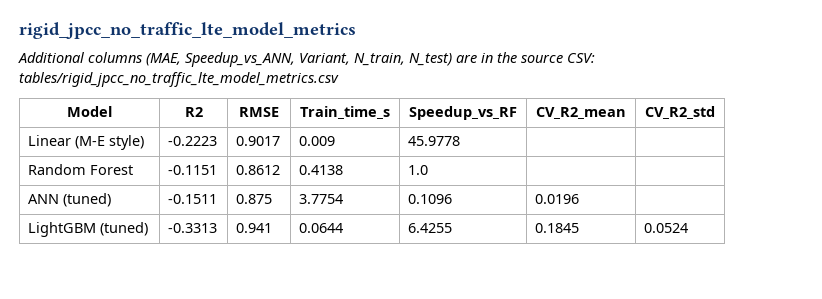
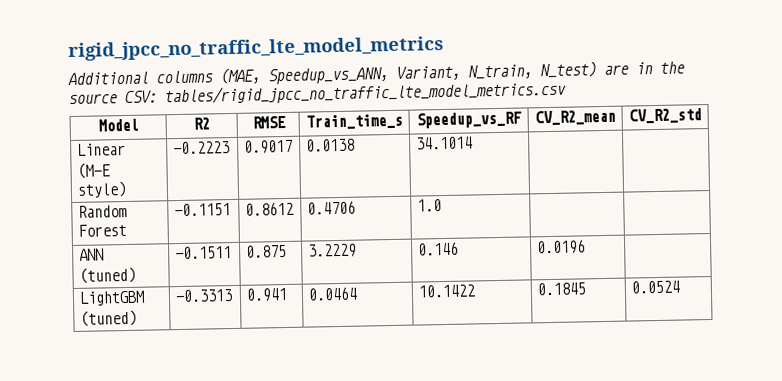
- Linear (M-E style) | -0.2223 | 0.9017 | 0.009 | 45.9778 | |
+ Linear (M-E style) | -0.2223 | 0.9017 | 0.0138 | 34.1014 | |
- Random Forest | -0.1151 | 0.8612 | 0.4138 | 1.0 | |
+ Random Forest | -0.1151 | 0.8612 | 0.4706 | 1.0 | |
- ANN (tuned) | -0.1511 | 0.875 | 3.7754 | 0.1096 | 0.0196 |
+ ANN (tuned) | -0.1511 | 0.875 | 3.2229 | 0.146 | 0.0196 |
- LightGBM (tuned) | -0.3313 | 0.941 | 0.0644 | 6.4255 | 0.1845 | 0.0524
+ LightGBM (tuned) | -0.3313 | 0.941 | 0.0464 | 10.1422 | 0.1845 | 0.0524

